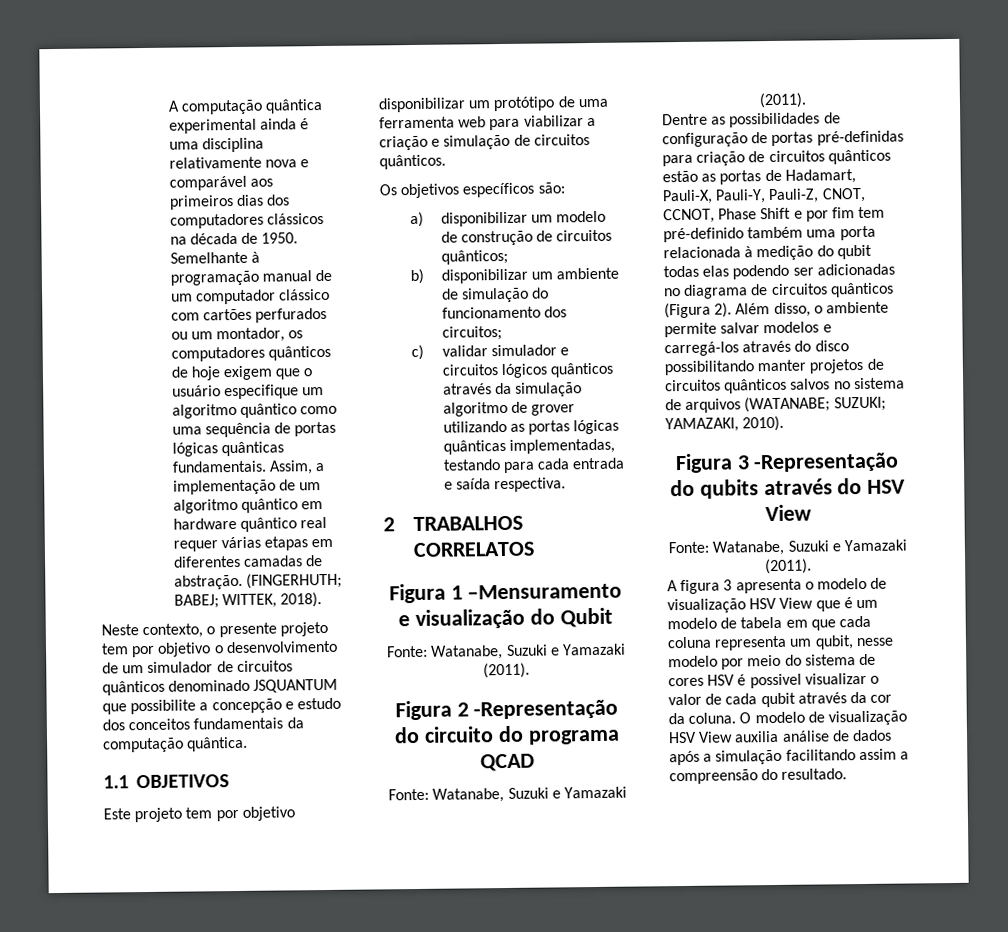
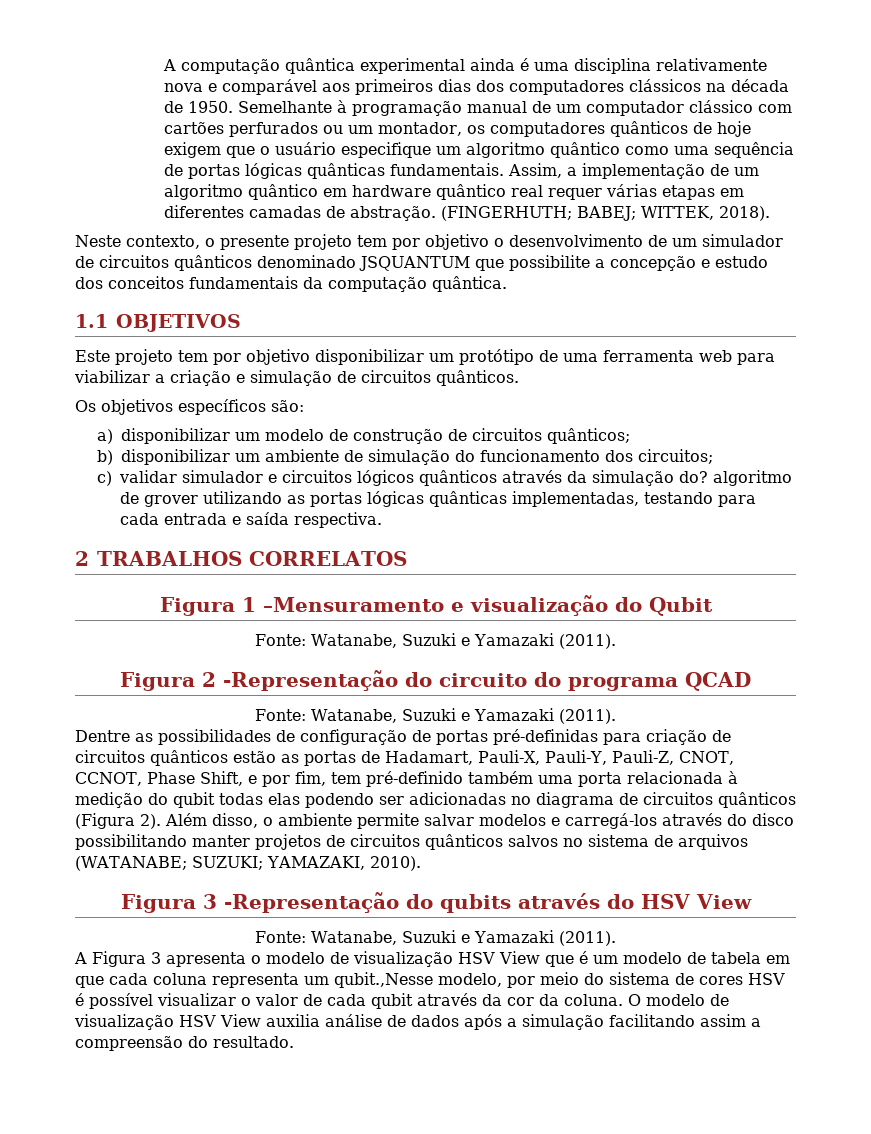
- c) validar simulador e circuitos lógicos quânticos através da simulação algoritmo de grover utilizando as portas lógicas quânticas implementadas, testando para cada entrada e saída respectiva.
+ c) validar simulador e circuitos lógicos quânticos através da simulação do? algoritmo de grover utilizando as portas lógicas quânticas implementadas, testando para cada entrada e saída respectiva.
- Dentre as possibilidades de configuração de portas pré-definidas para criação de circuitos quânticos estão as portas de Hadamart, Pauli-X, Pauli-Y, Pauli-Z, CNOT, CCNOT, Phase Shift e por fim tem pré-definido também uma porta relacionada à medição do qubit todas elas podendo ser adicionadas no diagrama de circuitos quânticos (Figura 2).
+ Dentre as possibilidades de configuração de portas pré-definidas para criação de circuitos quânticos estão as portas de Hadamart, Pauli-X, Pauli-Y, Pauli-Z, CNOT, CCNOT, Phase Shift, e por fim, tem pré-definido também uma porta relacionada à medição do qubit todas elas podendo ser adicionadas no diagrama de circuitos quânticos (Figura 2).
- A figura 3 apresenta o modelo de visualização HSV View que é um modelo de tabela em que cada coluna representa um qubit, nesse modelo por meio do sistema de cores HSV é possivel visualizar o valor de cada qubit através da cor da coluna.
+ A Figura 3 apresenta o modelo de visualização HSV View que é um modelo de tabela em que cada coluna representa um qubit.,Nesse modelo, por meio do sistema de cores HSV é possível visualizar o valor de cada qubit através da cor da coluna.

